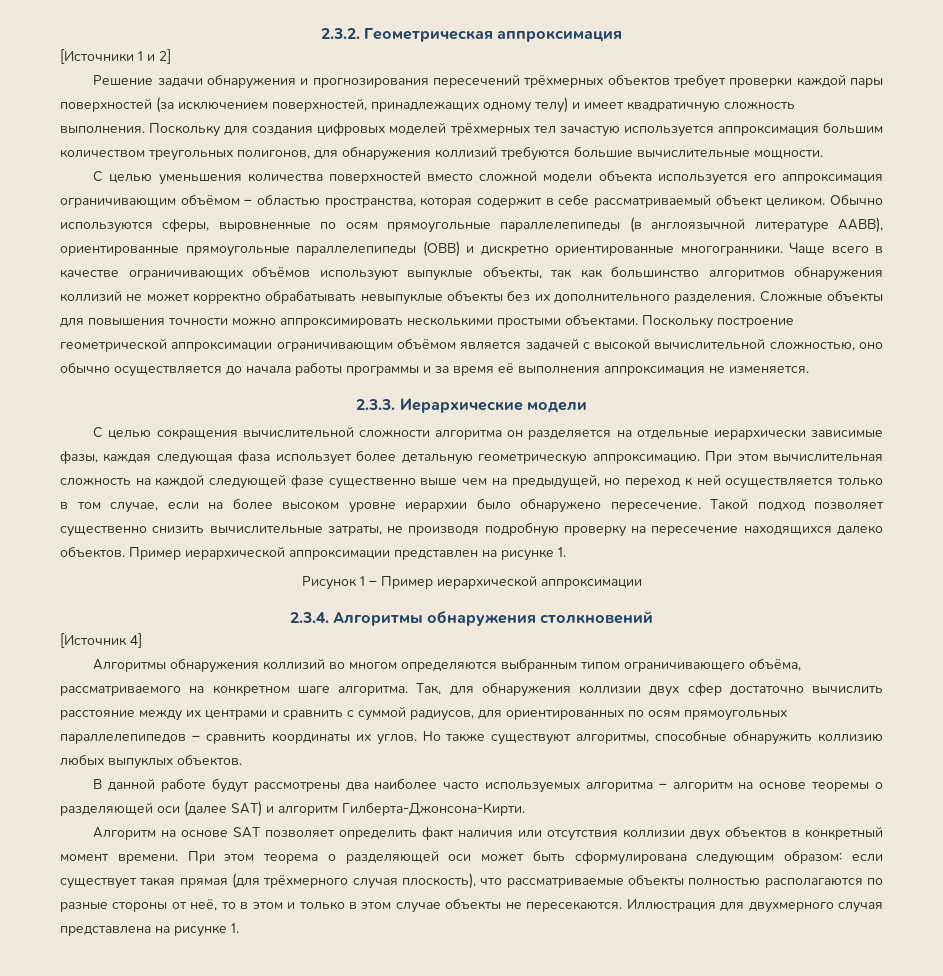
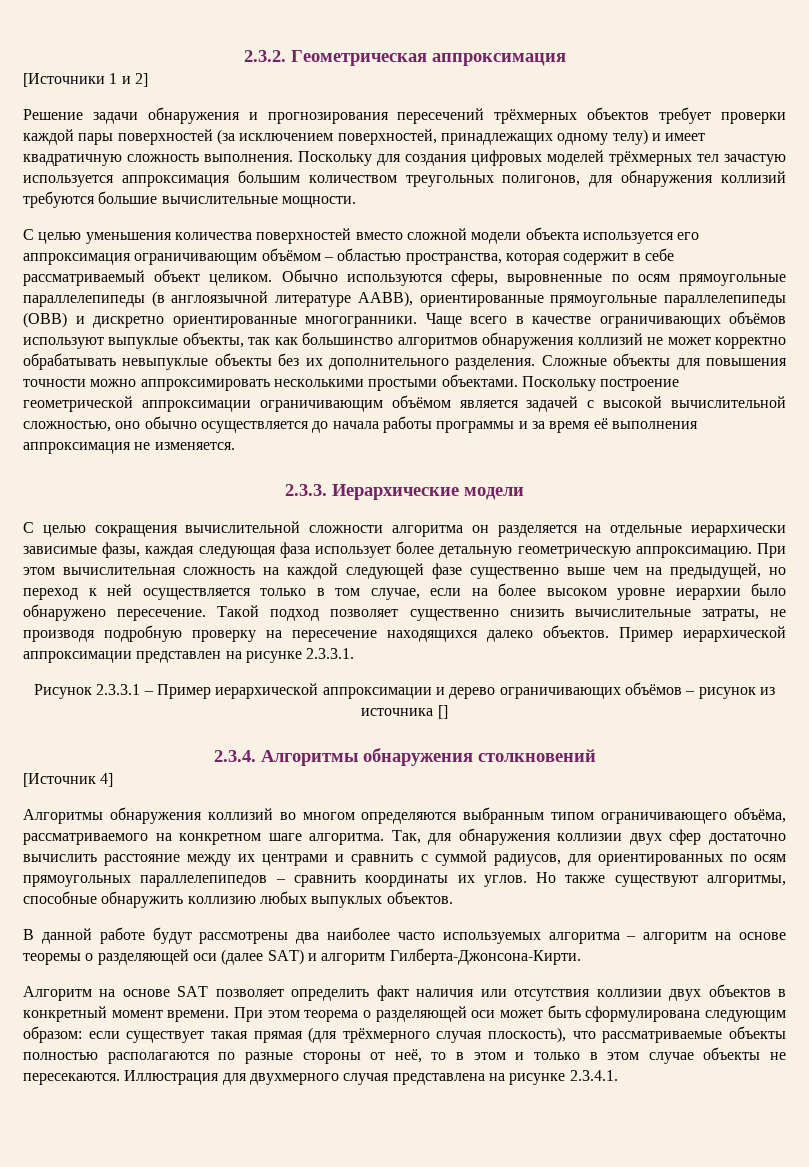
- Пример иерархической аппроксимации представлен на рисунке 1.
+ Пример иерархической аппроксимации представлен на рисунке 2.3.3.1.
- Рисунок 1 – Пример иерархической аппроксимации
+ Рисунок 2.3.3.1 – Пример иерархической аппроксимации и дерево ограничивающих объёмов – рисунок из источника []
- Иллюстрация для двухмерного случая представлена на рисунке 1.
+ Иллюстрация для двухмерного случая представлена на рисунке 2.3.4.1.

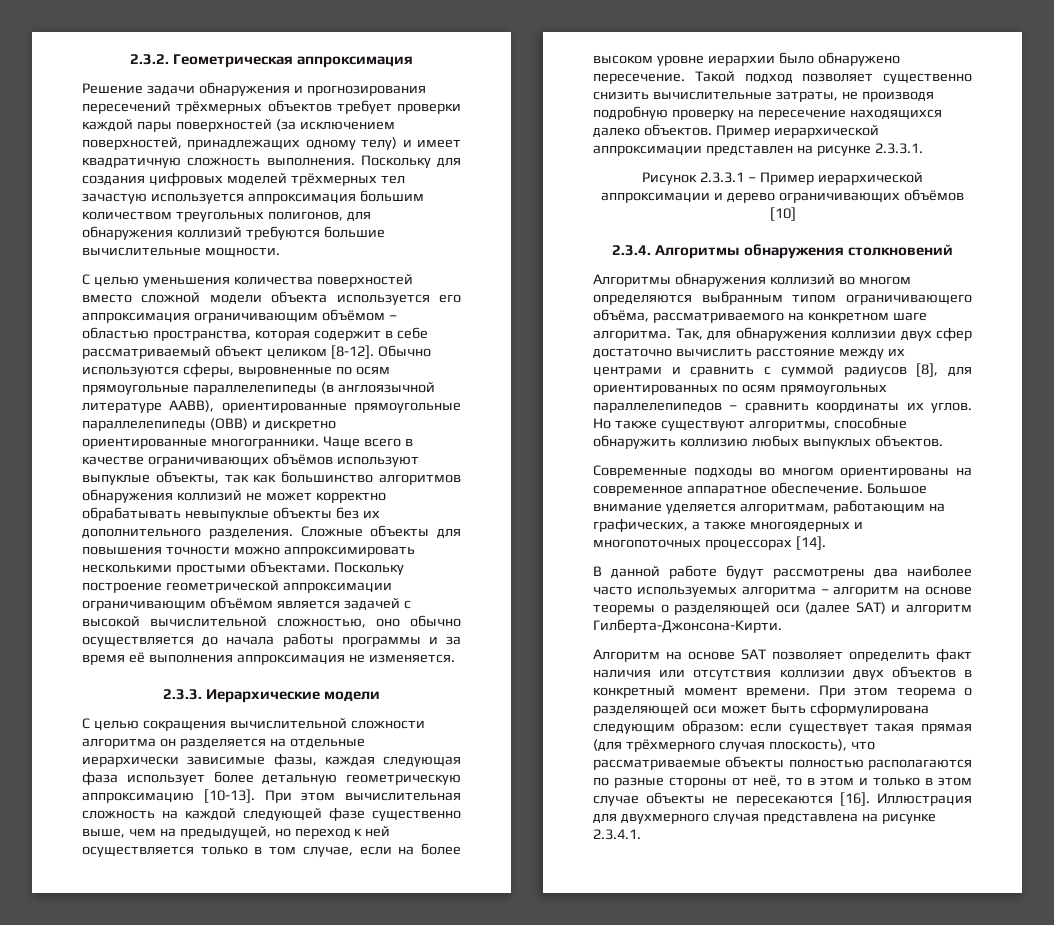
- [Источники 1 и 2]
- С целью уменьшения количества поверхностей вместо сложной модели объекта используется его аппроксимация ограничивающим объёмом – областью пространства, которая содержит в себе рассматриваемый объект целиком.
+ С целью уменьшения количества поверхностей вместо сложной модели объекта используется его аппроксимация ограничивающим объёмом – областью пространства, которая содержит в себе рассматриваемый объект целиком [8-12].
- С целью сокращения вычислительной сложности алгоритма он разделяется на отдельные иерархически зависимые фазы, каждая следующая фаза использует более детальную геометрическую аппроксимацию.
+ С целью сокращения вычислительной сложности алгоритма он разделяется на отдельные иерархически зависимые фазы, каждая следующая фаза использует более детальную геометрическую аппроксимацию [10-13].
- При этом вычислительная сложность на каждой следующей фазе существенно выше чем на предыдущей, но переход к ней осуществляется только в том случае, если на более высоком уровне иерархии было обнаружено пересечение.
+ При этом вычислительная сложность на каждой следующей фазе существенно выше, чем на предыдущей, но переход к ней осуществляется только в том случае, если на более высоком уровне иерархии было обнаружено пересечение.
- Рисунок 2.3.3.1 – Пример иерархической аппроксимации и дерево ограничивающих объёмов – рисунок из источника []
+ Рисунок 2.3.3.1 – Пример иерархической аппроксимации и дерево ограничивающих объёмов [10]
- [Источник 4]
- Так, для обнаружения коллизии двух сфер достаточно вычислить расстояние между их центрами и сравнить с суммой радиусов, для ориентированных по осям прямоугольных параллелепипедов – сравнить координаты их углов.
+ Так, для обнаружения коллизии двух сфер достаточно вычислить расстояние между их центрами и сравнить с суммой радиусов [8], для ориентированных по осям прямоугольных параллелепипедов – сравнить координаты их углов.
+ Современные подходы во многом ориентированы на современное аппаратное обеспечение. Большое внимание уделяется алгоритмам, работающим на графических, а также многоядерных и многопоточных процессорах [14].
- При этом теорема о разделяющей оси может быть сформулирована следующим образом: если существует такая прямая (для трёхмерного случая плоскость), что рассматриваемые объекты полностью располагаются по разные стороны от неё, то в этом и только в этом случае объекты не пересекаются.
+ При этом теорема о разделяющей оси может быть сформулирована следующим образом: если существует такая прямая (для трёхмерного случая плоскость), что рассматриваемые объекты полностью располагаются по разные стороны от неё, то в этом и только в этом случае объекты не пересекаются [16].

